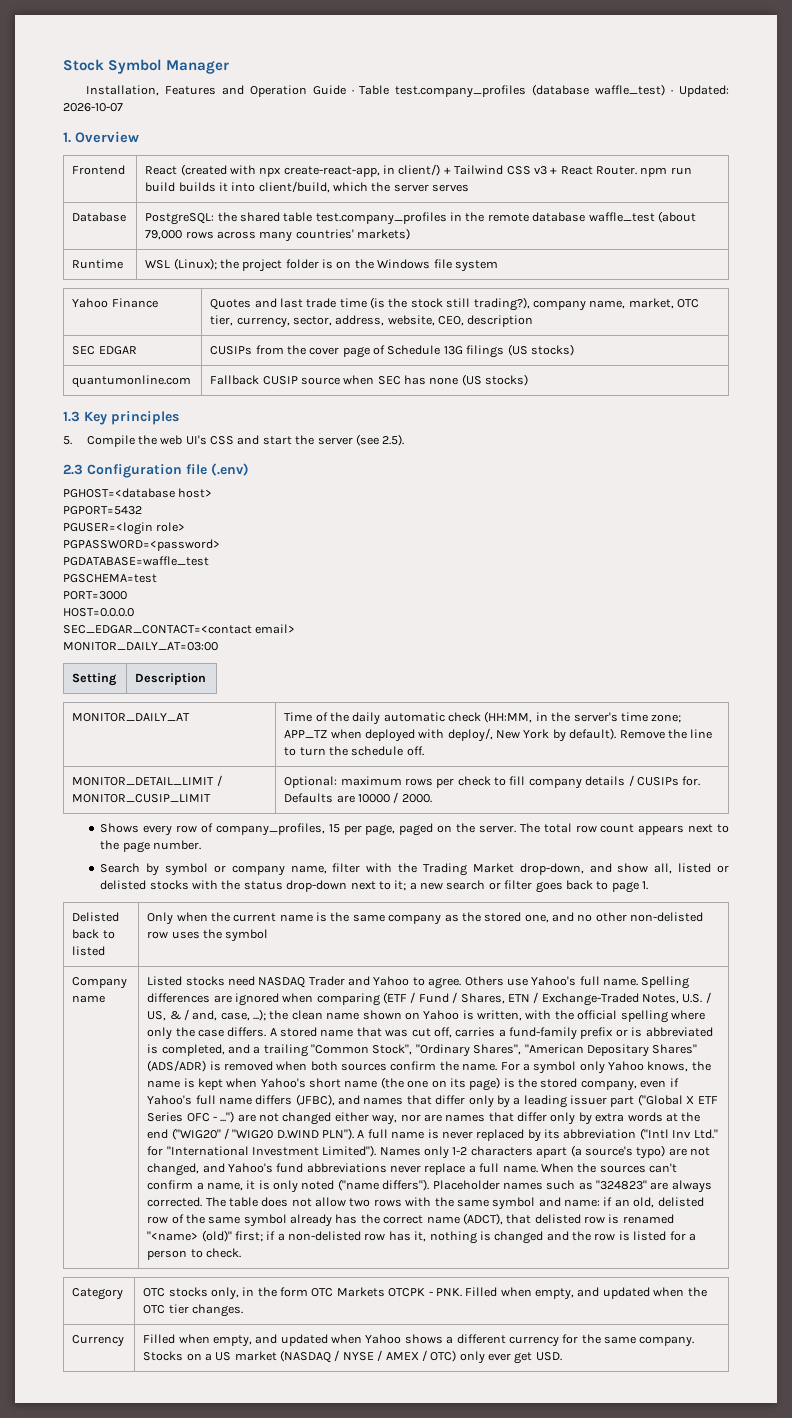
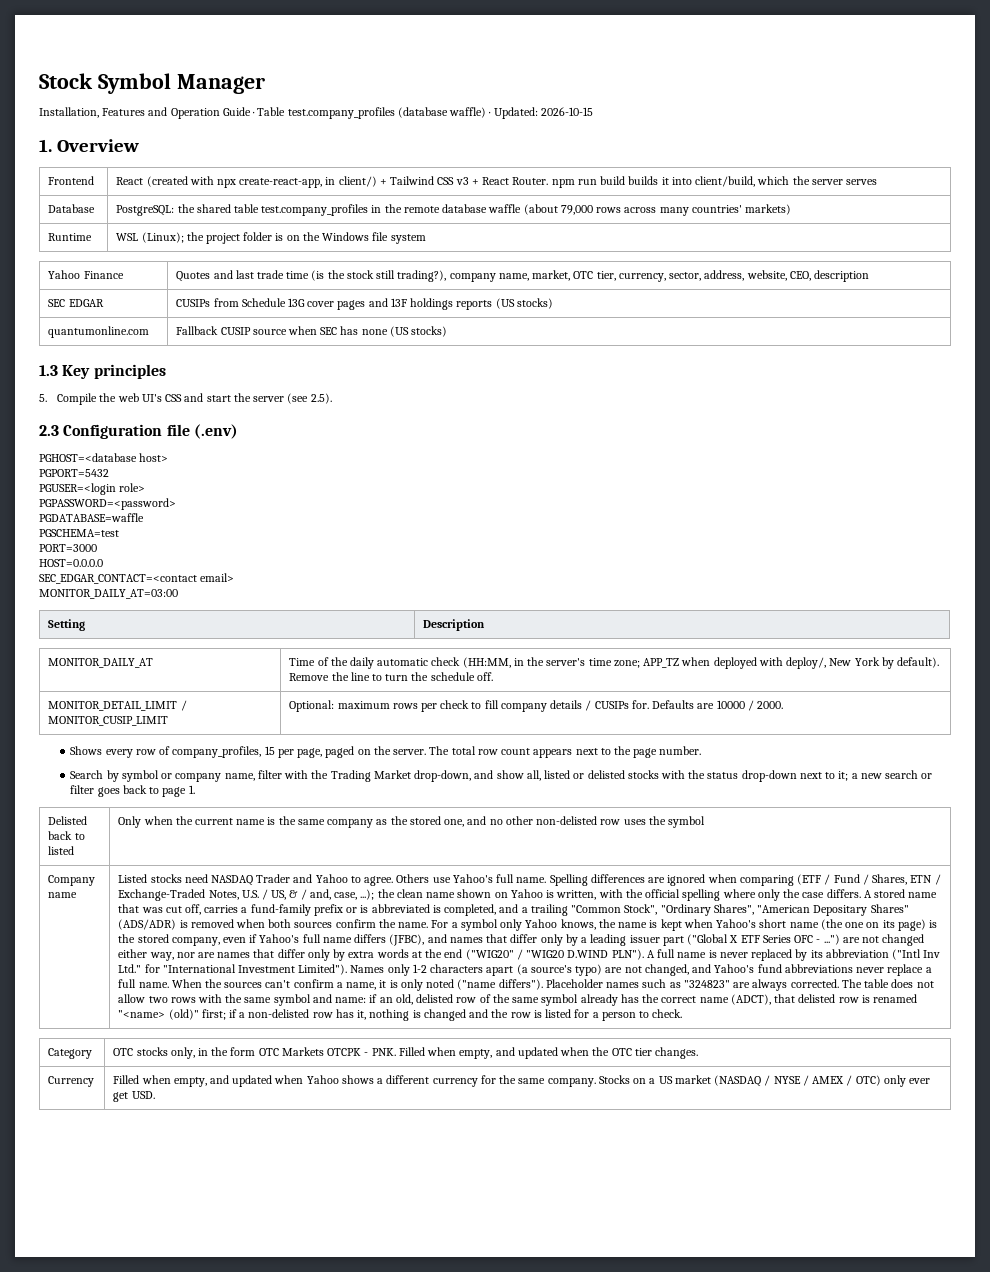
- Installation, Features and Operation Guide · Table test.company_profiles (database waffle_test) · Updated: 2026-10-07
+ Installation, Features and Operation Guide · Table test.company_profiles (database waffle) · Updated: 2026-10-15
- Database | PostgreSQL: the shared table test.company_profiles in the remote database waffle_test (about 79,000 rows across many countries' markets)
+ Database | PostgreSQL: the shared table test.company_profiles in the remote database waffle (about 79,000 rows across many countries' markets)
- SEC EDGAR | CUSIPs from the cover page of Schedule 13G filings (US stocks)
+ SEC EDGAR | CUSIPs from Schedule 13G cover pages and 13F holdings reports (US stocks)
- PGDATABASE=waffle_test
+ PGDATABASE=waffle

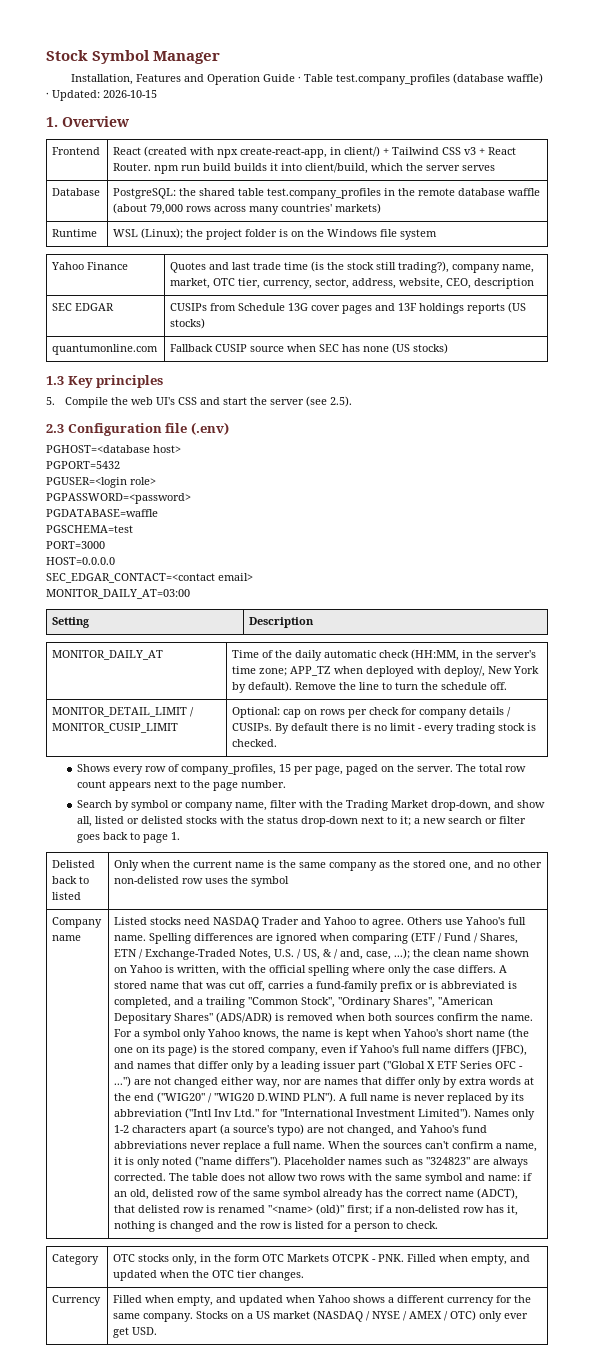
- MONITOR_DETAIL_LIMIT / MONITOR_CUSIP_LIMIT | Optional: maximum rows per check to fill company details / CUSIPs for. Defaults are 10000 / 2000.
+ MONITOR_DETAIL_LIMIT / MONITOR_CUSIP_LIMIT | Optional: cap on rows per check for company details / CUSIPs. By default there is no limit - every trading stock is checked.

